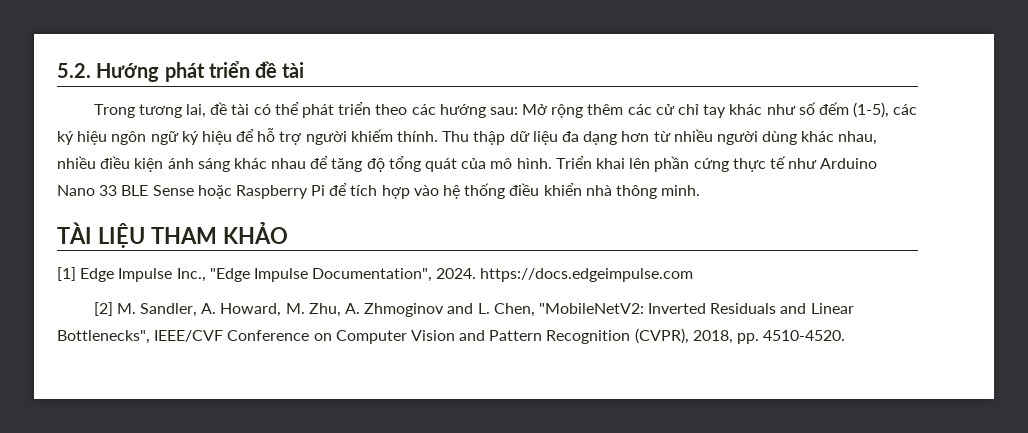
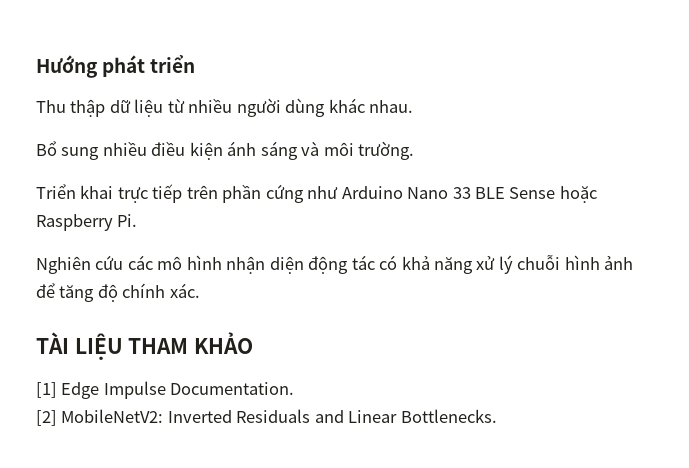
- 5.2. Hướng phát triển đề tài
- Trong tương lai, đề tài có thể phát triển theo các hướng sau: Mở rộng thêm các cử chỉ tay khác như số đếm (1-5), các ký hiệu ngôn ngữ ký hiệu để hỗ trợ người khiếm thính. Thu thập dữ liệu đa dạng hơn từ nhiều người dùng khác nhau, nhiều điều kiện ánh sáng khác nhau để tăng độ tổng quát của mô hình. Triển khai lên phần cứng thực tế như Arduino Nano 33 BLE Sense hoặc Raspberry Pi để tích hợp vào hệ thống điều khiển nhà thông minh.
+ Hướng phát triển
+ Thu thập dữ liệu từ nhiều người dùng khác nhau.
+ Bổ sung nhiều điều kiện ánh sáng và môi trường.
+ Triển khai trực tiếp trên phần cứng như Arduino Nano 33 BLE Sense hoặc Raspberry Pi.
+ Nghiên cứu các mô hình nhận diện động tác có khả năng xử lý chuỗi hình ảnh để tăng độ chính xác.
- [1] Edge Impulse Inc., "Edge Impulse Documentation", 2024. https://docs.edgeimpulse.com
- [2] M. Sandler, A. Howard, M. Zhu, A. Zhmoginov and L. Chen, "MobileNetV2: Inverted Residuals and Linear Bottlenecks", IEEE/CVF Conference on Computer Vision and Pattern Recognition (CVPR), 2018, pp. 4510-4520.
+ [1] Edge Impulse Documentation.
+ [2] MobileNetV2: Inverted Residuals and Linear Bottlenecks.

